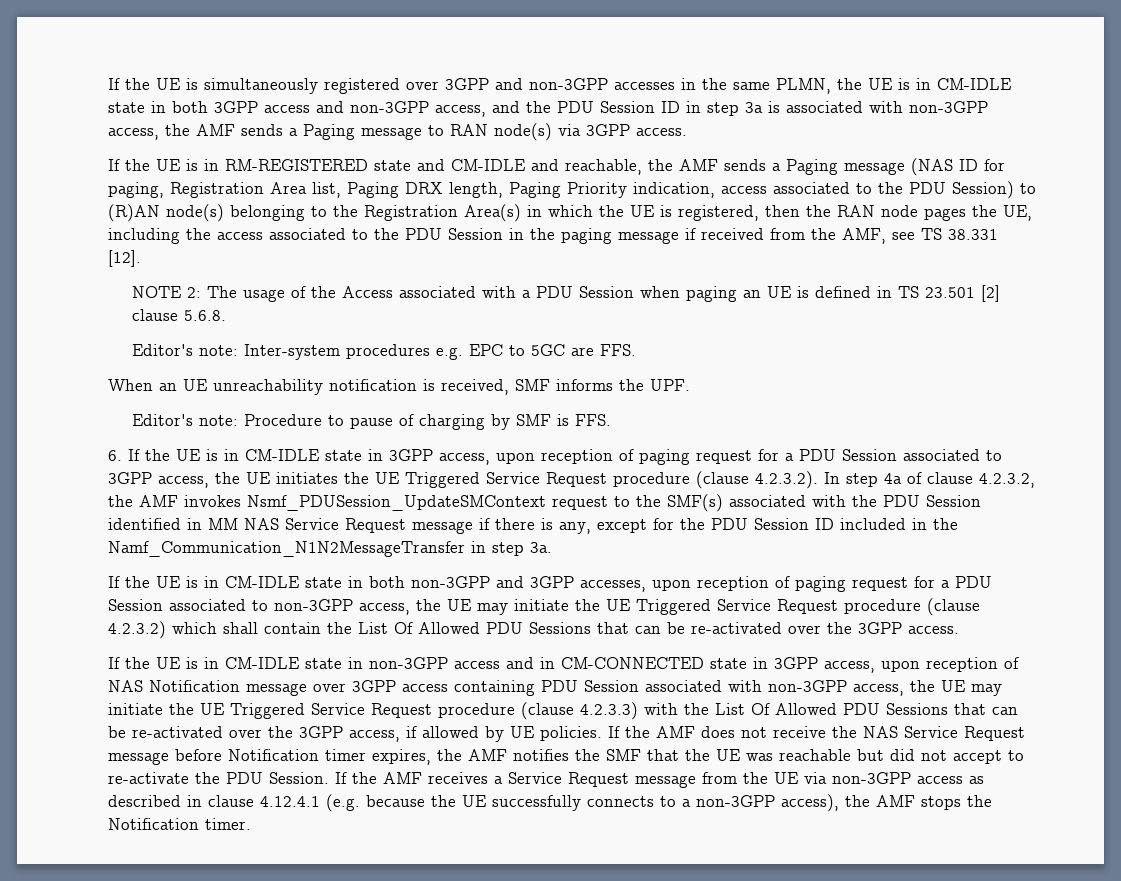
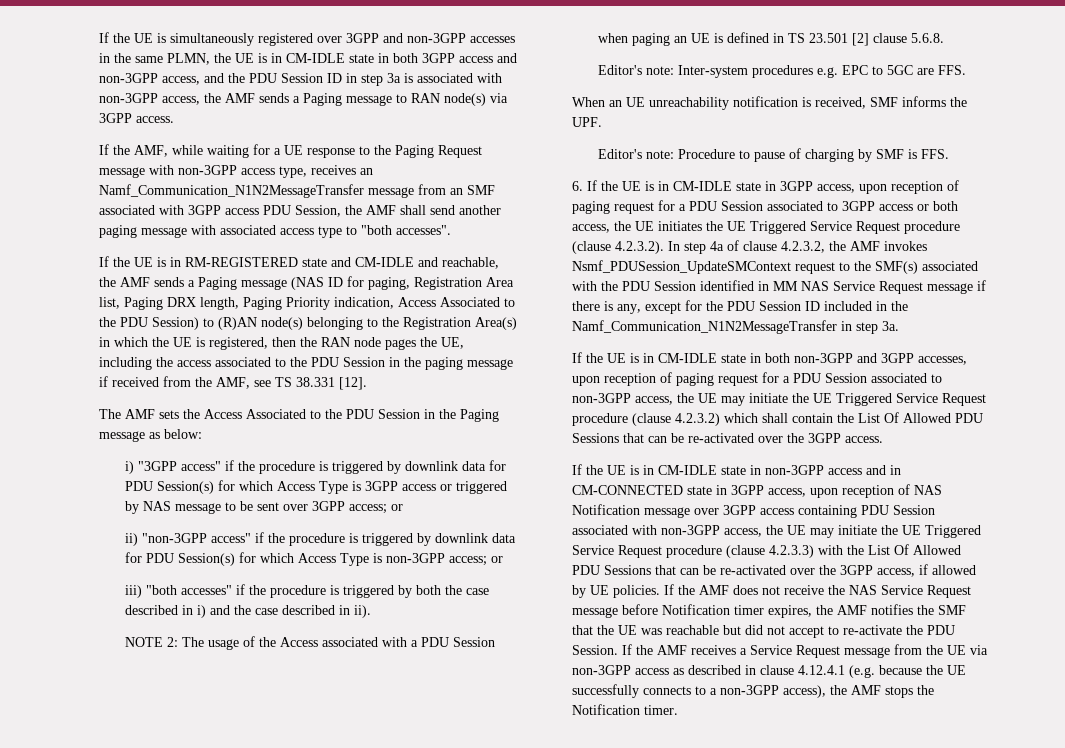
+ If the AMF, while waiting for a UE response to the Paging Request message with non-3GPP access type, receives an Namf_Communication_N1N2MessageTransfer message from an SMF associated with 3GPP access PDU Session, the AMF shall send another paging message with associated access type to "both accesses".
- If the UE is in RM-REGISTERED state and CM-IDLE and reachable, the AMF sends a Paging message (NAS ID for paging, Registration Area list, Paging DRX length, Paging Priority indication, access associated to the PDU Session) to (R)AN node(s) belonging to the Registration Area(s) in which the UE is registered, then the RAN node pages the UE, including the access associated to the PDU Session in the paging message if received from the AMF, see TS 38.331 [12].
+ If the UE is in RM-REGISTERED state and CM-IDLE and reachable, the AMF sends a Paging message (NAS ID for paging, Registration Area list, Paging DRX length, Paging Priority indication, Access Associated to the PDU Session) to (R)AN node(s) belonging to the Registration Area(s) in which the UE is registered, then the RAN node pages the UE, including the access associated to the PDU Session in the paging message if received from the AMF, see TS 38.331 [12].
+ The AMF sets the Access Associated to the PDU Session in the Paging message as below:
+ i) "3GPP access" if the procedure is triggered by downlink data for PDU Session(s) for which Access Type is 3GPP access or triggered by NAS message to be sent over 3GPP access; or
+ ii) "non-3GPP access" if the procedure is triggered by downlink data for PDU Session(s) for which Access Type is non-3GPP access; or
+ iii) "both accesses" if the procedure is triggered by both the case described in i) and the case described in ii).
- 6. If the UE is in CM-IDLE state in 3GPP access, upon reception of paging request for a PDU Session associated to 3GPP access, the UE initiates the UE Triggered Service Request procedure (clause 4.2.3.2). In step 4a of clause 4.2.3.2, the AMF invokes Nsmf_PDUSession_UpdateSMContext request to the SMF(s) associated with the PDU Session identified in MM NAS Service Request message if there is any, except for the PDU Session ID included in the Namf_Communication_N1N2MessageTransfer in step 3a.
+ 6. If the UE is in CM-IDLE state in 3GPP access, upon reception of paging request for a PDU Session associated to 3GPP access or both access, the UE initiates the UE Triggered Service Request procedure (clause 4.2.3.2). In step 4a of clause 4.2.3.2, the AMF invokes Nsmf_PDUSession_UpdateSMContext request to the SMF(s) associated with the PDU Session identified in MM NAS Service Request message if there is any, except for the PDU Session ID included in the Namf_Communication_N1N2MessageTransfer in step 3a.

